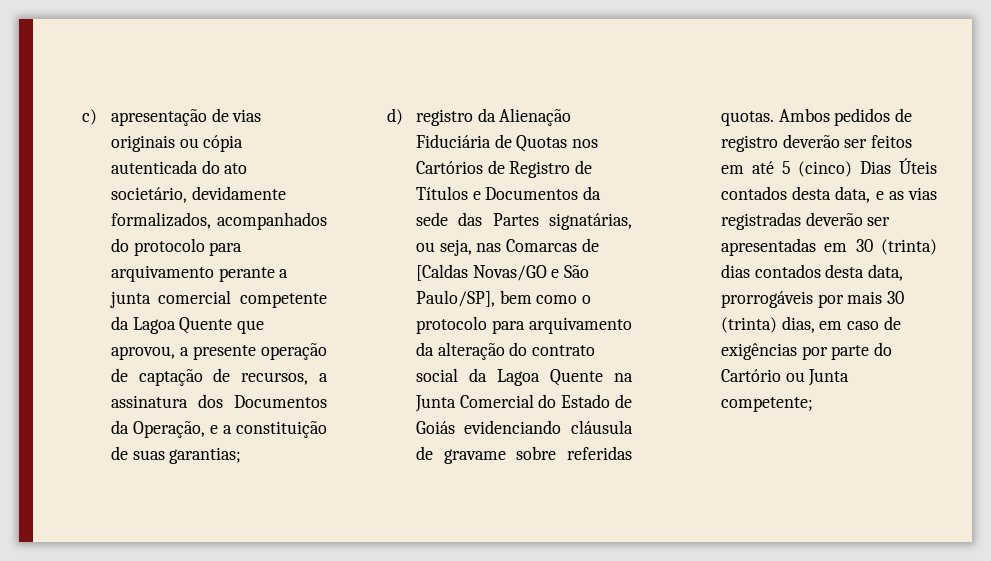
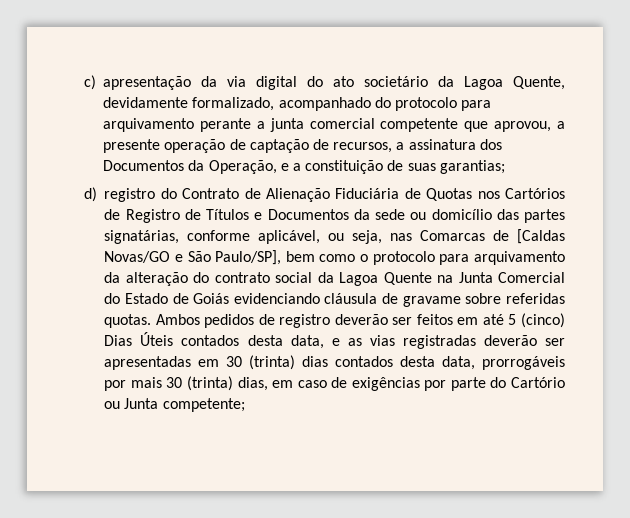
- c) apresentação de vias originais ou cópia autenticada do ato societário, devidamente formalizados, acompanhados do protocolo para arquivamento perante a junta comercial competente da Lagoa Quente que aprovou, a presente operação de captação de recursos, a assinatura dos Documentos da Operação, e a constituição de suas garantias;
+ c) apresentação da via digital do ato societário da Lagoa Quente, devidamente formalizado, acompanhado do protocolo para arquivamento perante a junta comercial competente que aprovou, a presente operação de captação de recursos, a assinatura dos Documentos da Operação, e a constituição de suas garantias;
- d) registro da Alienação Fiduciária de Quotas nos Cartórios de Registro de Títulos e Documentos da sede das Partes signatárias, ou seja, nas Comarcas de [Caldas Novas/GO e São Paulo/SP], bem como o protocolo para arquivamento da alteração do contrato social da Lagoa Quente na Junta Comercial do Estado de Goiás evidenciando cláusula de gravame sobre referidas quotas.
+ d) registro do Contrato de Alienação Fiduciária de Quotas nos Cartórios de Registro de Títulos e Documentos da sede ou domicílio das partes signatárias, conforme aplicável, ou seja, nas Comarcas de [Caldas Novas/GO e São Paulo/SP], bem como o protocolo para arquivamento da alteração do contrato social da Lagoa Quente na Junta Comercial do Estado de Goiás evidenciando cláusula de gravame sobre referidas quotas.

